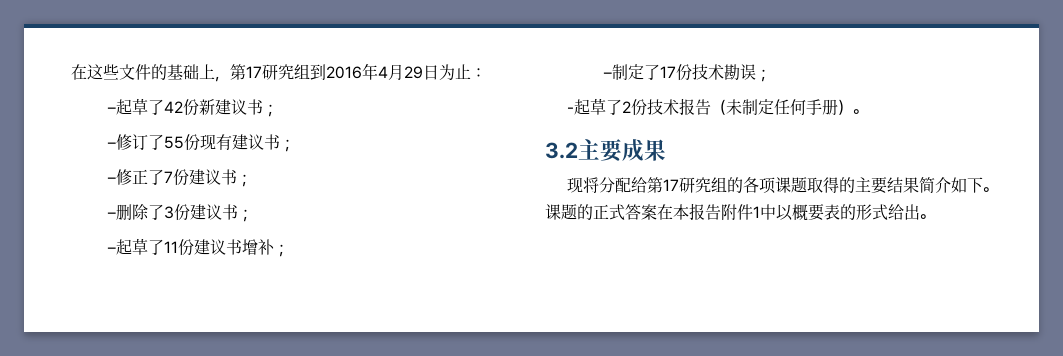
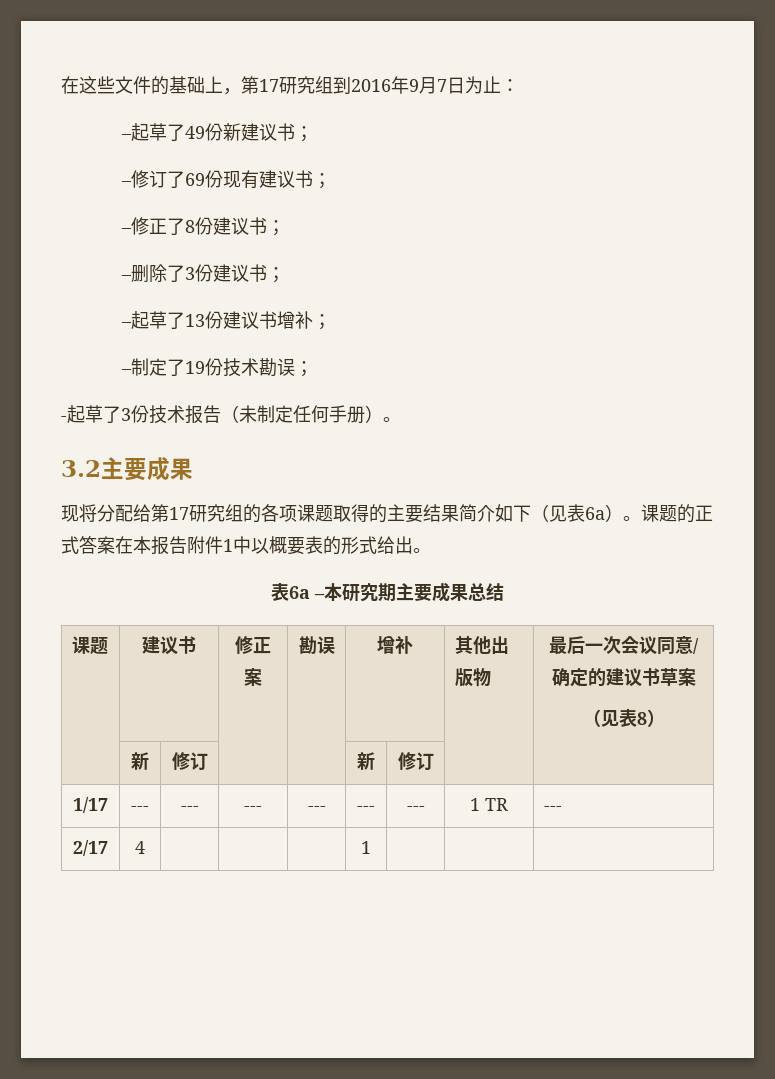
- 在这些文件的基础上，第17研究组到2016年4月29日为止：
+ 在这些文件的基础上，第17研究组到2016年9月7日为止：
- –起草了42份新建议书；
+ –起草了49份新建议书；
- –修订了55份现有建议书；
+ –修订了69份现有建议书；
- –修正了7份建议书；
+ –修正了8份建议书；
- –起草了11份建议书增补；
+ –起草了13份建议书增补；
- –制定了17份技术勘误；
+ –制定了19份技术勘误；
- -起草了2份技术报告（未制定任何手册）。
+ -起草了3份技术报告（未制定任何手册）。
- 现将分配给第17研究组的各项课题取得的主要结果简介如下。
+ 现将分配给第17研究组的各项课题取得的主要结果简介如下（见表6a）。
+ 表6a –本研究期主要成果总结
+ 课题 | 建议书 | 修正案 | 勘误 | 增补 | 其他出版物 | 最后一次会议同意/确定的建议书草案
+ （见表8）
+ | 新 | 修订 | | | 新 | 修订 | |
+ 1/17 | --- | --- | --- | --- | --- | --- | 1 TR | ---
+ 2/17 | 4 | | | | 1 | | |

